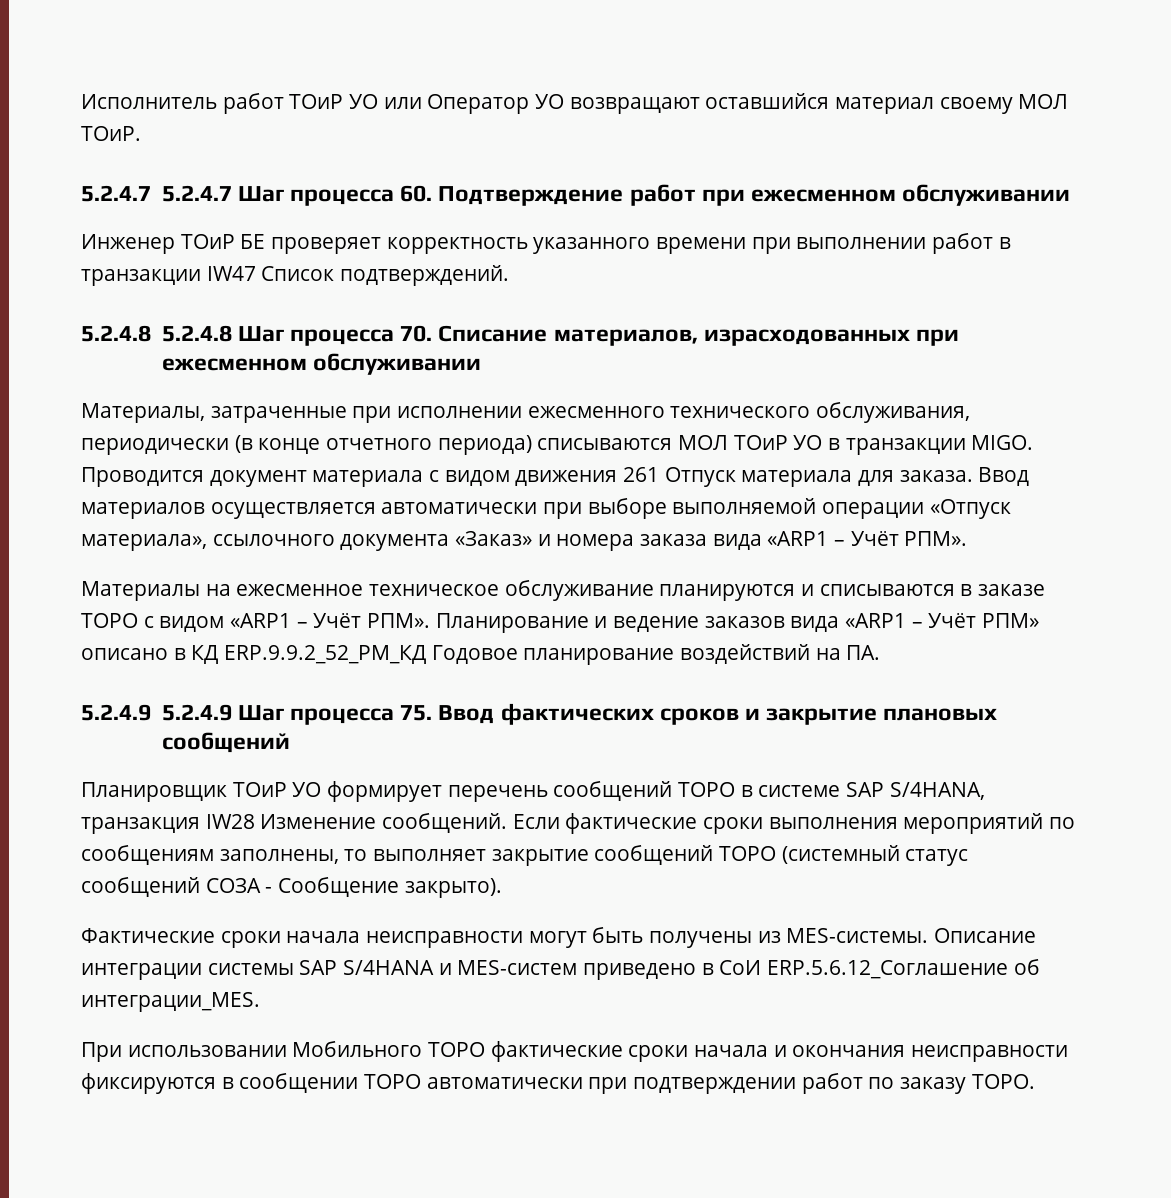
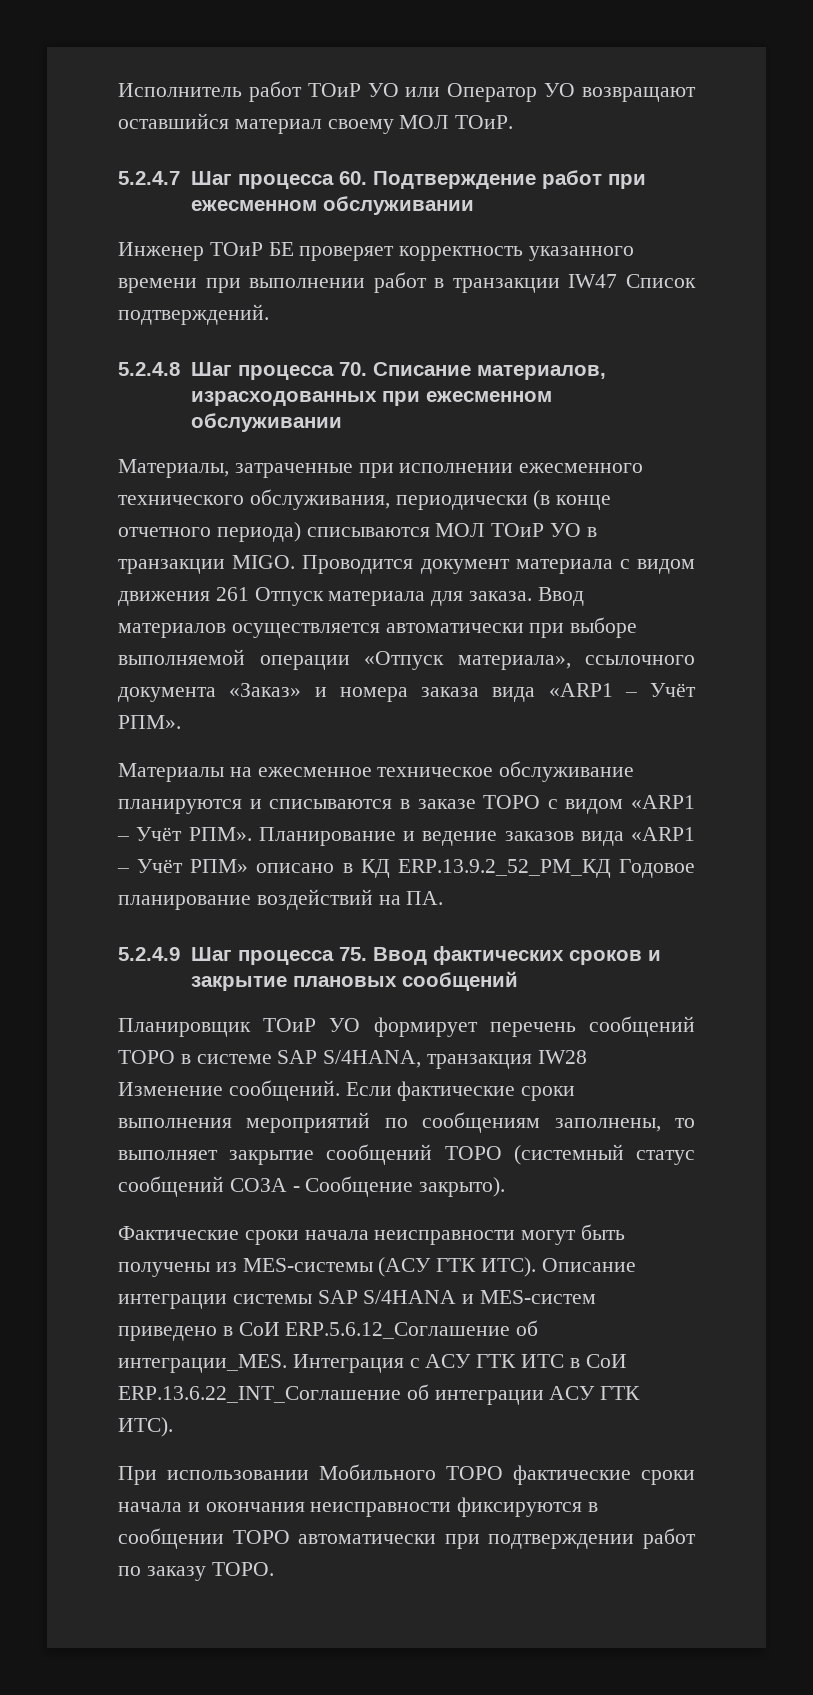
- 5.2.4.7 5.2.4.7 Шаг процесса 60. Подтверждение работ при ежесменном обслуживании
+ 5.2.4.7 Шаг процесса 60. Подтверждение работ при ежесменном обслуживании
- 5.2.4.8 5.2.4.8 Шаг процесса 70. Списание материалов, израсходованных при ежесменном обслуживании
+ 5.2.4.8 Шаг процесса 70. Списание материалов, израсходованных при ежесменном обслуживании
- Планирование и ведение заказов вида «ARP1 – Учёт РПМ» описано в КД ERP.9.9.2_52_PM_КД Годовое планирование воздействий на ПА.
+ Планирование и ведение заказов вида «ARP1 – Учёт РПМ» описано в КД ERP.13.9.2_52_PM_КД Годовое планирование воздействий на ПА.
- 5.2.4.9 5.2.4.9 Шаг процесса 75. Ввод фактических сроков и закрытие плановых сообщений
+ 5.2.4.9 Шаг процесса 75. Ввод фактических сроков и закрытие плановых сообщений
- Фактические сроки начала неисправности могут быть получены из MES-системы.
+ Фактические сроки начала неисправности могут быть получены из MES-системы (АСУ ГТК ИТС).
+ Интеграция с АСУ ГТК ИТС в СоИ ERP.13.6.22_INT_Соглашение об интеграции АСУ ГТК ИТС).

